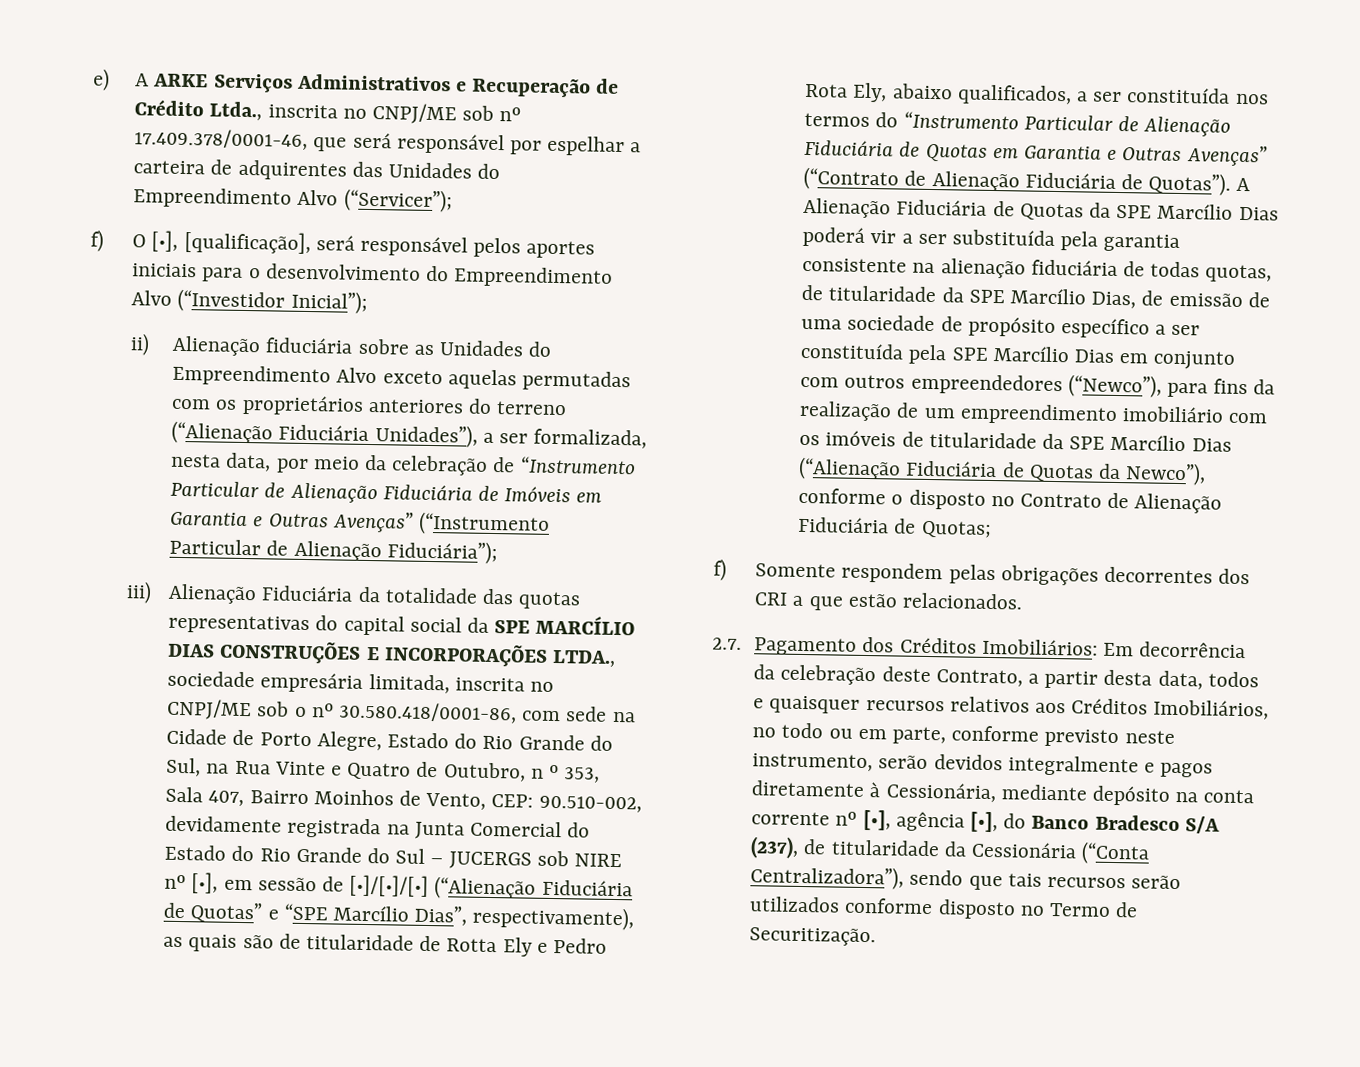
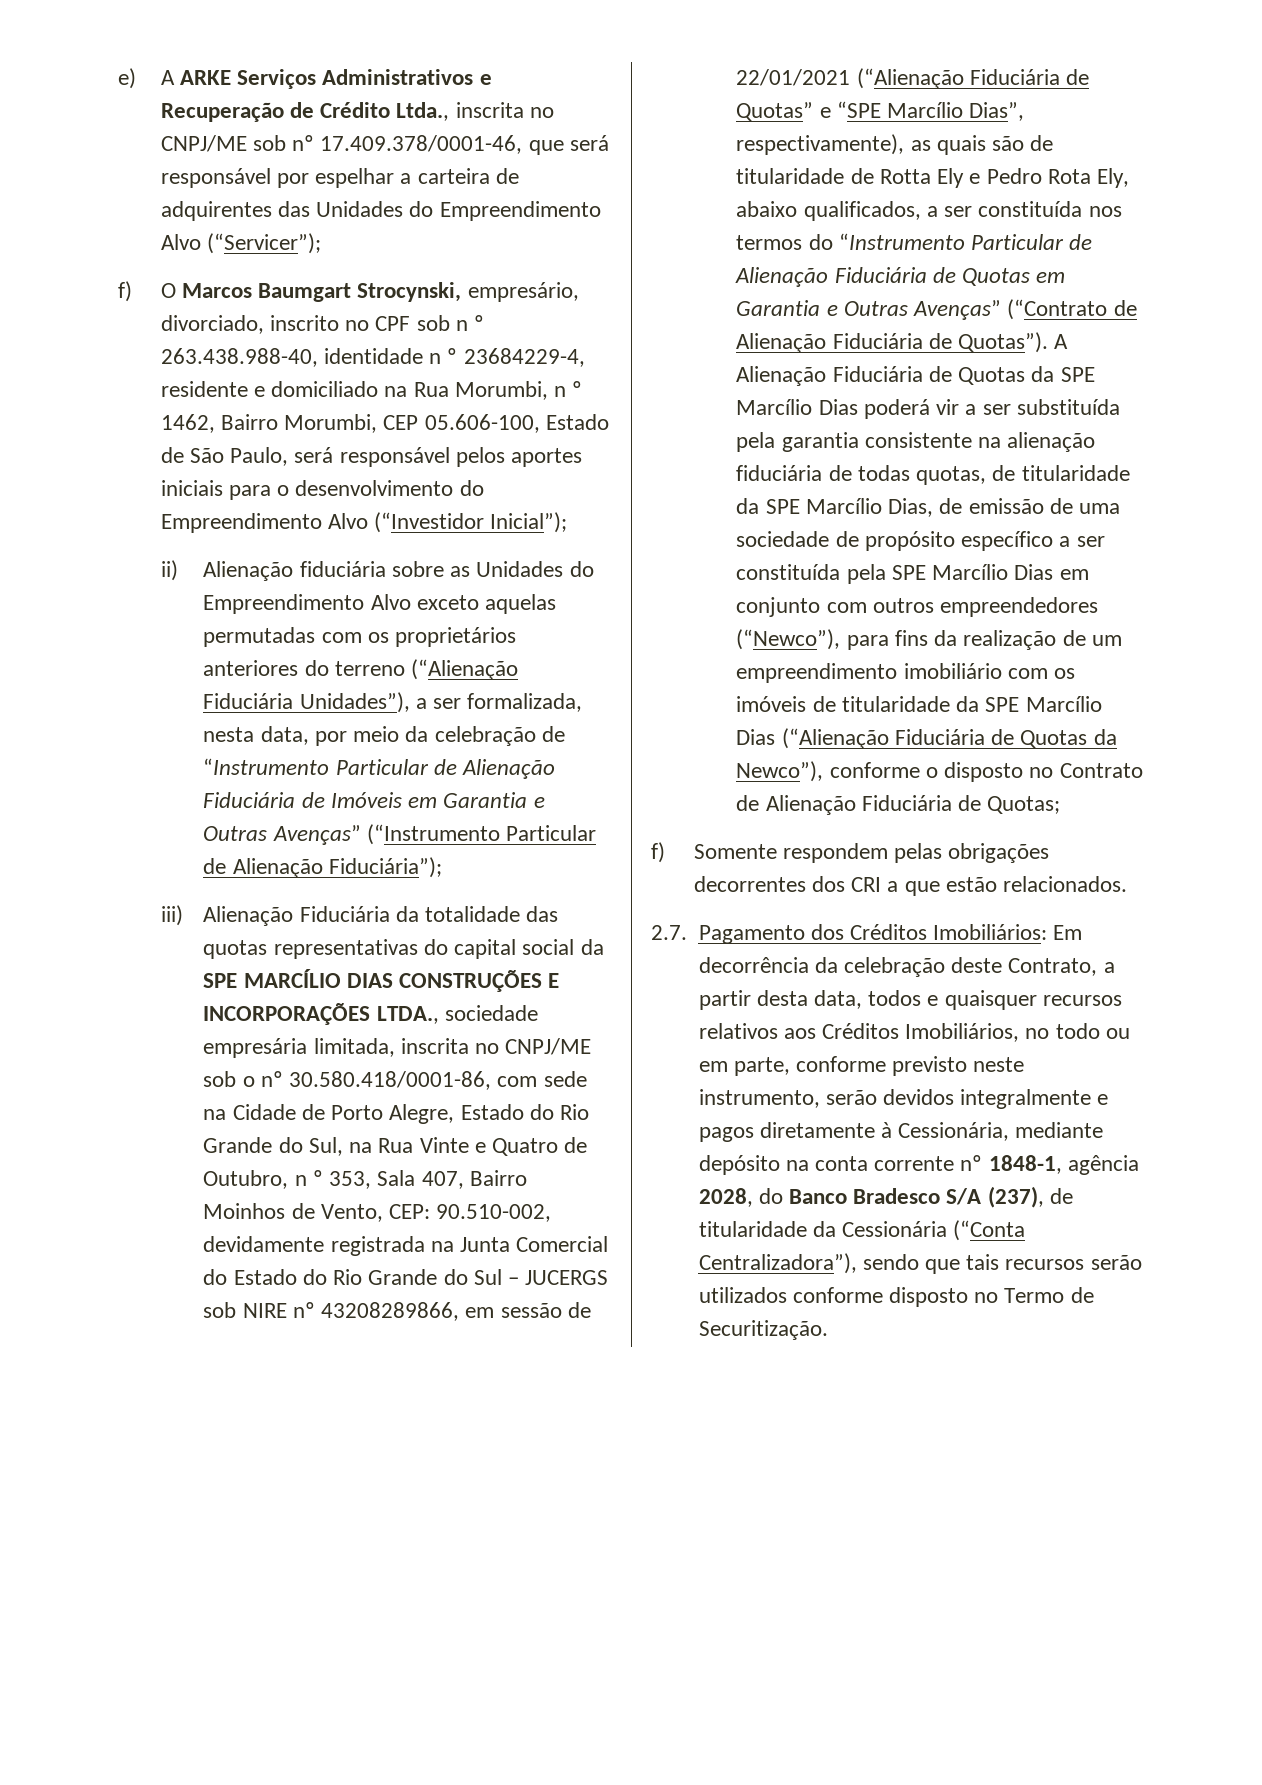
- f) O [•], [qualificação], será responsável pelos aportes iniciais para o desenvolvimento do Empreendimento Alvo (“Investidor Inicial”);
+ f) O Marcos Baumgart Strocynski, empresário, divorciado, inscrito no CPF sob n º 263.438.988-40, identidade n º 23684229-4, residente e domiciliado na Rua Morumbi, n º 1462, Bairro Morumbi, CEP 05.606-100, Estado de São Paulo, será responsável pelos aportes iniciais para o desenvolvimento do Empreendimento Alvo (“Investidor Inicial”);
- 90.510-002, devidamente registrada na Junta Comercial do Estado do Rio Grande do Sul – JUCERGS sob NIRE nº [•], em sessão de [•]/[•]/[•] (“Alienação Fiduciária de Quotas” e “SPE Marcílio Dias”, respectivamente), as quais são de titularidade de Rotta Ely e Pedro Rota Ely, abaixo qualificados, a ser constituída nos termos do “Instrumento Particular de Alienação Fiduciária de Quotas em Garantia e Outras Avenças” (“Contrato de Alienação Fiduciária de Quotas”).
+ 90.510-002, devidamente registrada na Junta Comercial do Estado do Rio Grande do Sul – JUCERGS sob NIRE nº 43208289866, em sessão de 22/01/2021 (“Alienação Fiduciária de Quotas” e “SPE Marcílio Dias”, respectivamente), as quais são de titularidade de Rotta Ely e Pedro Rota Ely, abaixo qualificados, a ser constituída nos termos do “Instrumento Particular de Alienação Fiduciária de Quotas em Garantia e Outras Avenças” (“Contrato de Alienação Fiduciária de Quotas”).
- Em decorrência da celebração deste Contrato, a partir desta data, todos e quaisquer recursos relativos aos Créditos Imobiliários, no todo ou em parte, conforme previsto neste instrumento, serão devidos integralmente e pagos diretamente à Cessionária, mediante depósito na conta corrente nº [•], agência [•], do Banco Bradesco S/A (237), de titularidade da Cessionária (“Conta Centralizadora”), sendo que tais recursos serão utilizados conforme disposto no Termo de Securitização.
+ Em decorrência da celebração deste Contrato, a partir desta data, todos e quaisquer recursos relativos aos Créditos Imobiliários, no todo ou em parte, conforme previsto neste instrumento, serão devidos integralmente e pagos diretamente à Cessionária, mediante depósito na conta corrente nº 1848-1, agência 2028, do Banco Bradesco S/A (237), de titularidade da Cessionária (“Conta Centralizadora”), sendo que tais recursos serão utilizados conforme disposto no Termo de Securitização.

